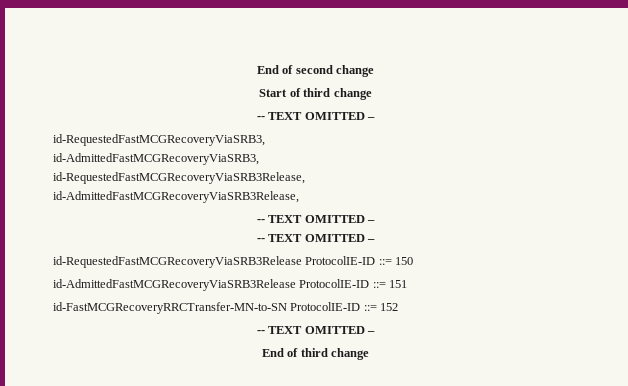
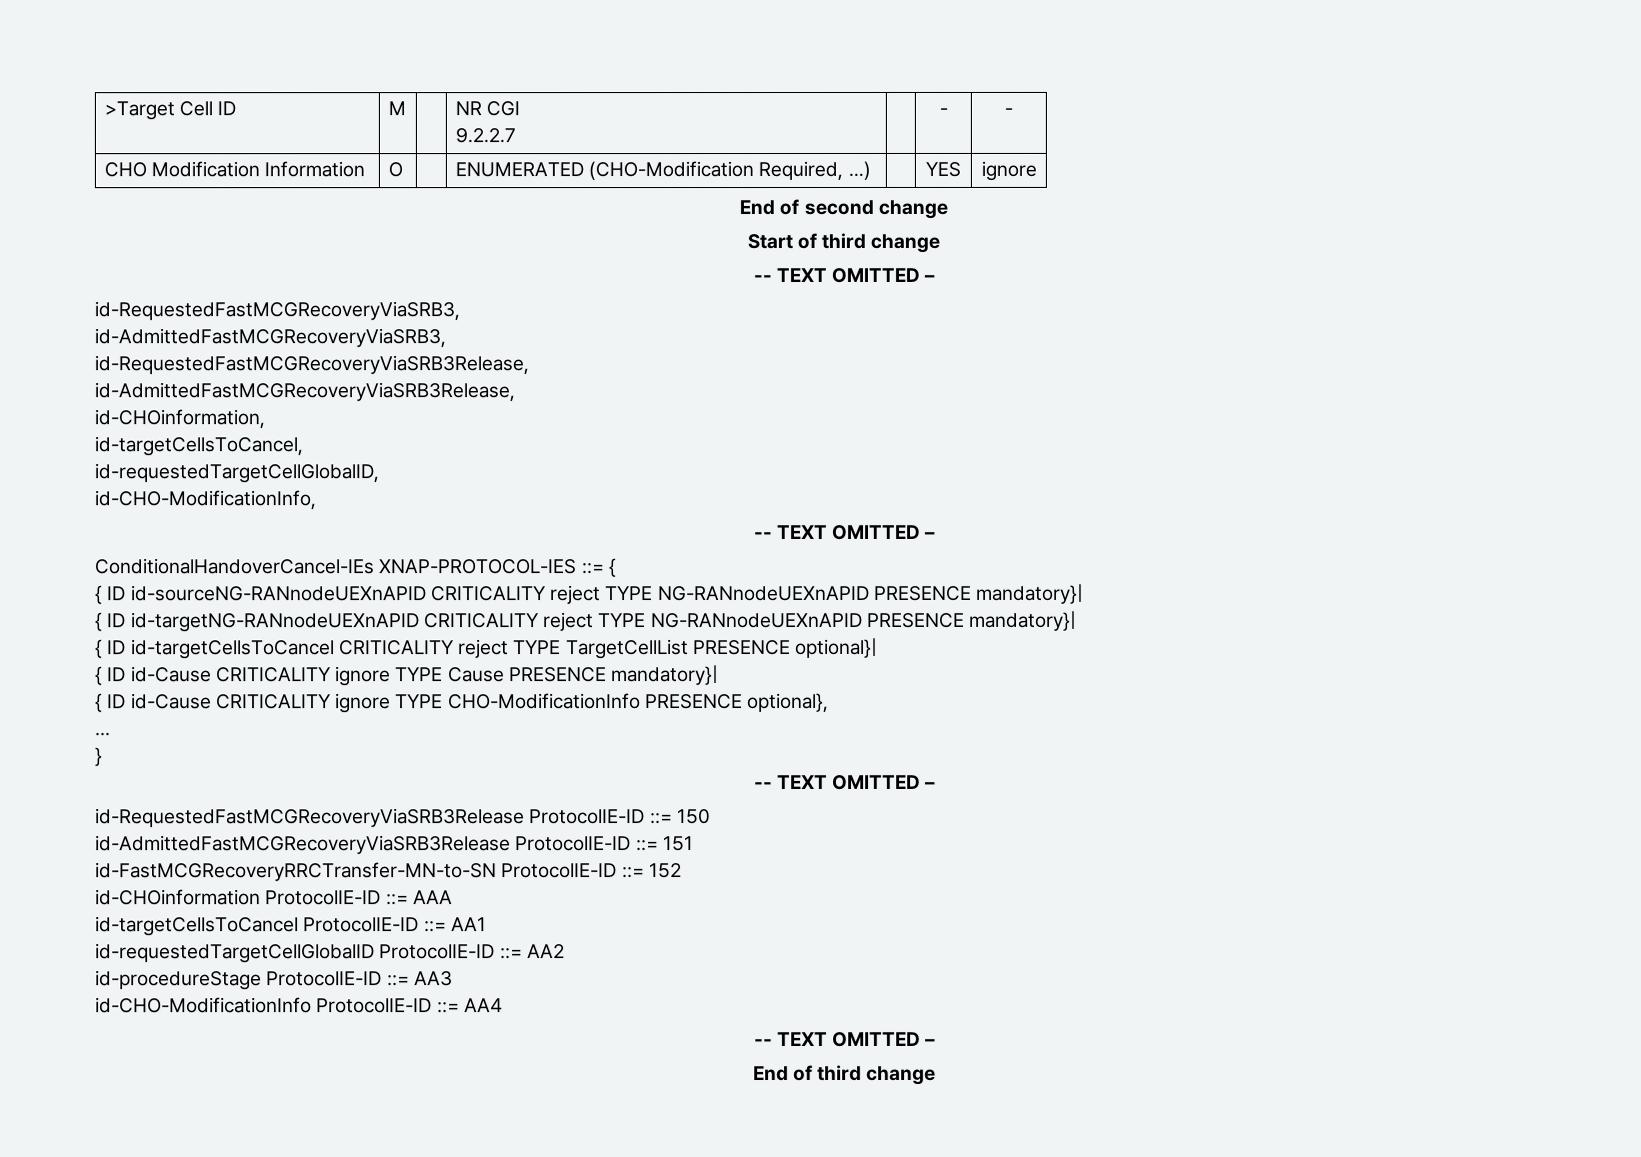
+ >Target Cell ID | M | | NR CGI
+ 9.2.2.7 | | - | -
+ CHO Modification Information | O | | ENUMERATED (CHO-Modification Required, …) | | YES | ignore
  id-AdmittedFastMCGRecoveryViaSRB3Release,
+ id-CHOinformation,
+ id-targetCellsToCancel,
+ id-requestedTargetCellGlobalID,
+ id-CHO-ModificationInfo,
  -- TEXT OMITTED –
+ ConditionalHandoverCancel-IEs XNAP-PROTOCOL-IES ::= {
+ { ID id-sourceNG-RANnodeUEXnAPID CRITICALITY reject TYPE NG-RANnodeUEXnAPID PRESENCE mandatory}|
+ { ID id-targetNG-RANnodeUEXnAPID CRITICALITY reject TYPE NG-RANnodeUEXnAPID PRESENCE mandatory}|
+ { ID id-targetCellsToCancel CRITICALITY reject TYPE TargetCellList PRESENCE optional}|
+ { ID id-Cause CRITICALITY ignore TYPE Cause PRESENCE mandatory}|
+ { ID id-Cause CRITICALITY ignore TYPE CHO-ModificationInfo PRESENCE optional},
+ ...
+ }
+ id-CHOinformation ProtocolIE-ID ::= AAA
+ id-targetCellsToCancel ProtocolIE-ID ::= AA1
+ id-requestedTargetCellGlobalID ProtocolIE-ID ::= AA2
+ id-procedureStage ProtocolIE-ID ::= AA3
+ id-CHO-ModificationInfo ProtocolIE-ID ::= AA4

